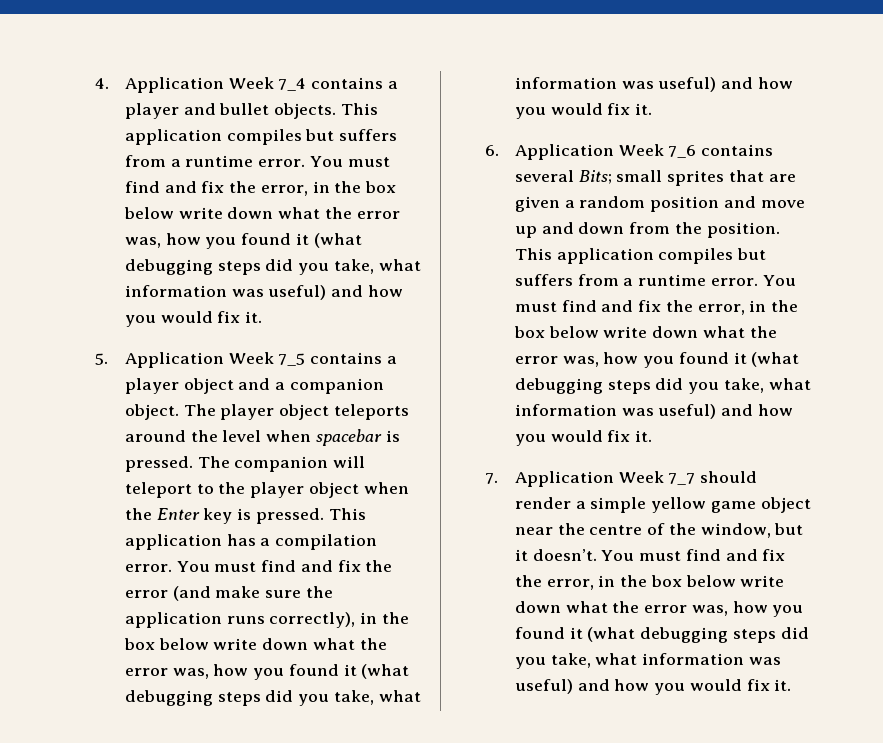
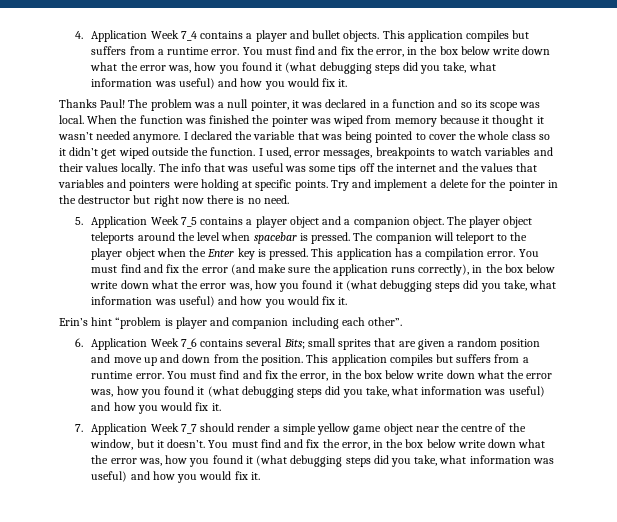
+ Thanks Paul! The problem was a null pointer, it was declared in a function and so its scope was local. When the function was finished the pointer was wiped from memory because it thought it wasn’t needed anymore. I declared the variable that was being pointed to cover the whole class so it didn’t get wiped outside the function. I used, error messages, breakpoints to watch variables and their values locally. The info that was useful was some tips off the internet and the values that variables and pointers were holding at specific points. Try and implement a delete for the pointer in the destructor but right now there is no need.
+ Erin’s hint “problem is player and companion including each other”.

